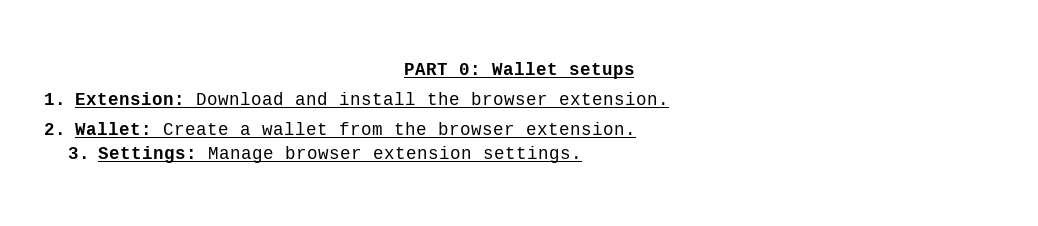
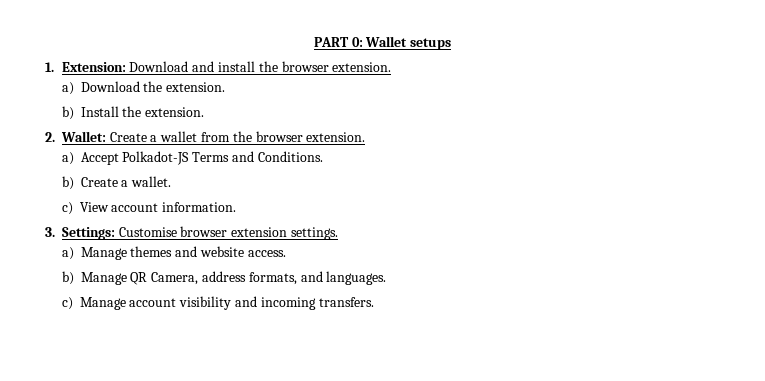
+ a) Download the extension.
+ b) Install the extension.
- 3. Settings: Manage browser extension settings.
+ a) Accept Polkadot-JS Terms and Conditions.
+ b) Create a wallet.
+ c) View account information.
+ 3. Settings: Customise browser extension settings.
+ a) Manage themes and website access.
+ b) Manage QR Camera, address formats, and languages.
+ c) Manage account visibility and incoming transfers.

